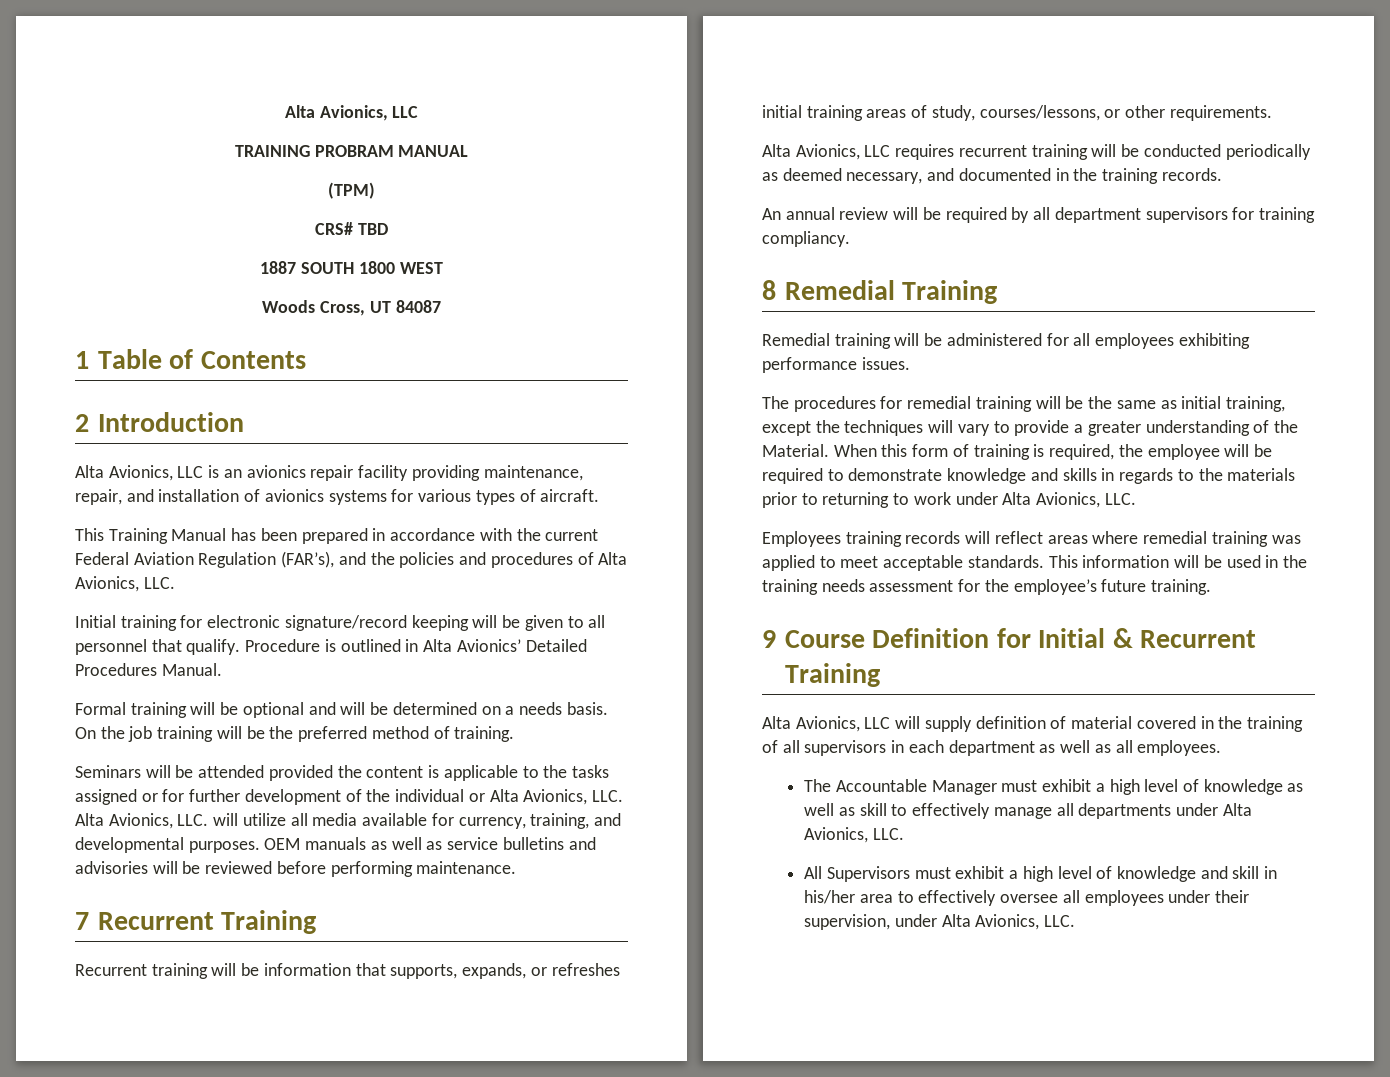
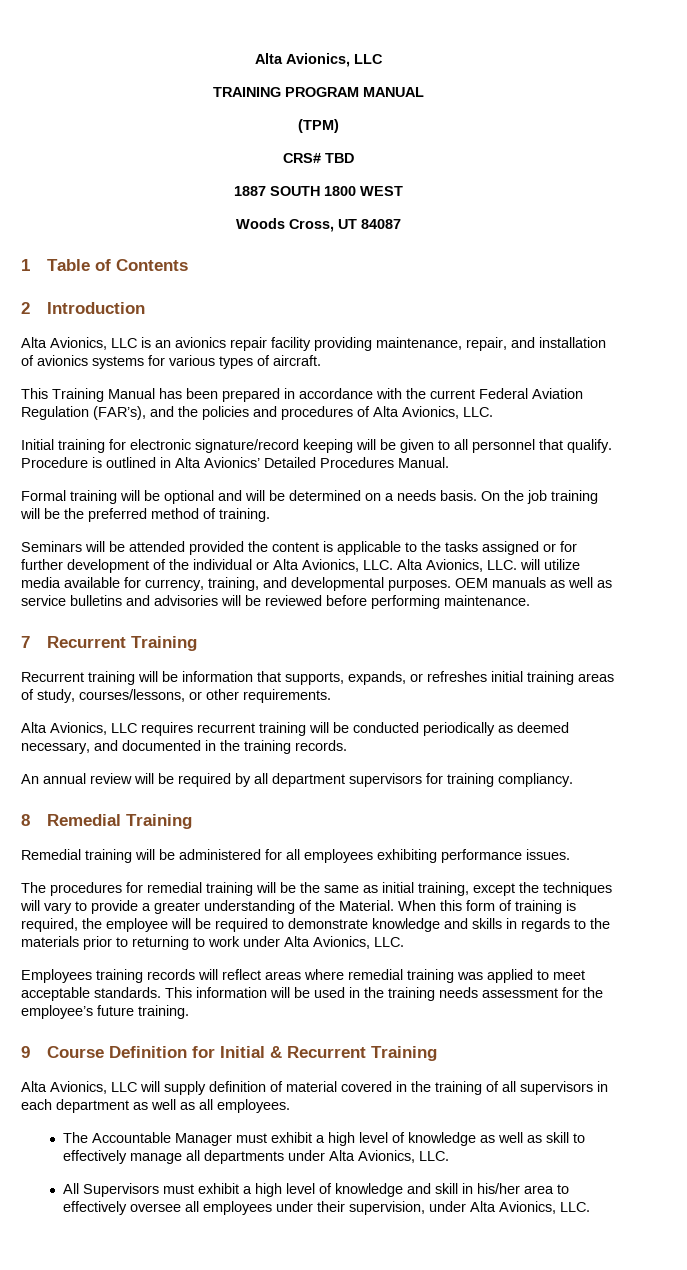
- TRAINING PROBRAM MANUAL
+ TRAINING PROGRAM MANUAL
- Seminars will be attended provided the content is applicable to the tasks assigned or for further development of the individual or Alta Avionics, LLC. Alta Avionics, LLC. will utilize all media available for currency, training, and developmental purposes.
+ Seminars will be attended provided the content is applicable to the tasks assigned or for further development of the individual or Alta Avionics, LLC. Alta Avionics, LLC. will utilize media available for currency, training, and developmental purposes.

